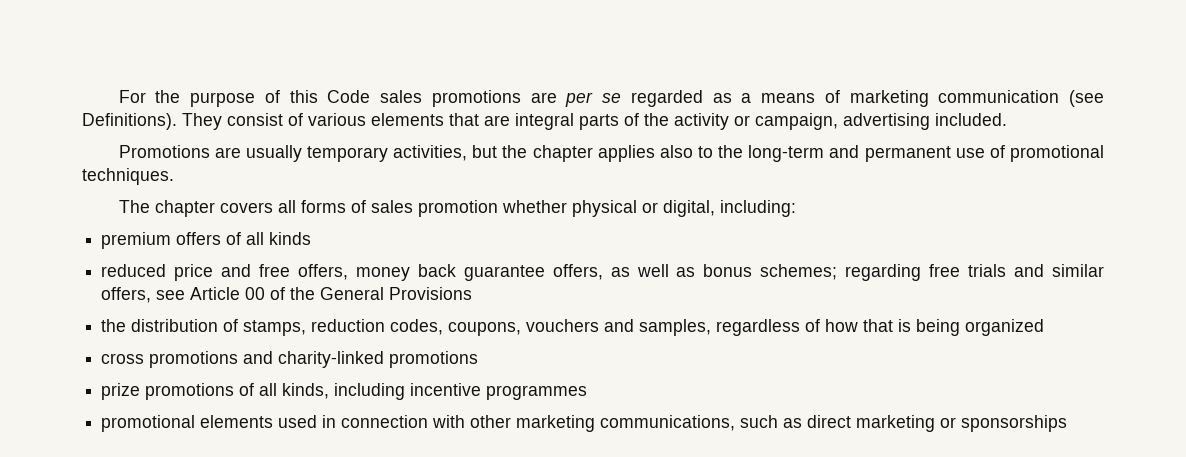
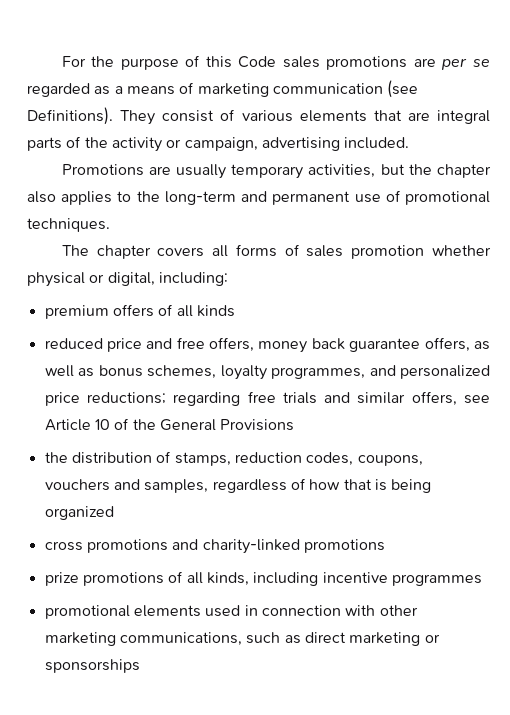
- Promotions are usually temporary activities, but the chapter applies also to the long-term and permanent use of promotional techniques.
+ Promotions are usually temporary activities, but the chapter also applies to the long-term and permanent use of promotional techniques.
- reduced price and free offers, money back guarantee offers, as well as bonus schemes; regarding free trials and similar offers, see Article 00 of the General Provisions
+ reduced price and free offers, money back guarantee offers, as well as bonus schemes, loyalty programmes, and personalized price reductions; regarding free trials and similar offers, see Article 10 of the General Provisions

